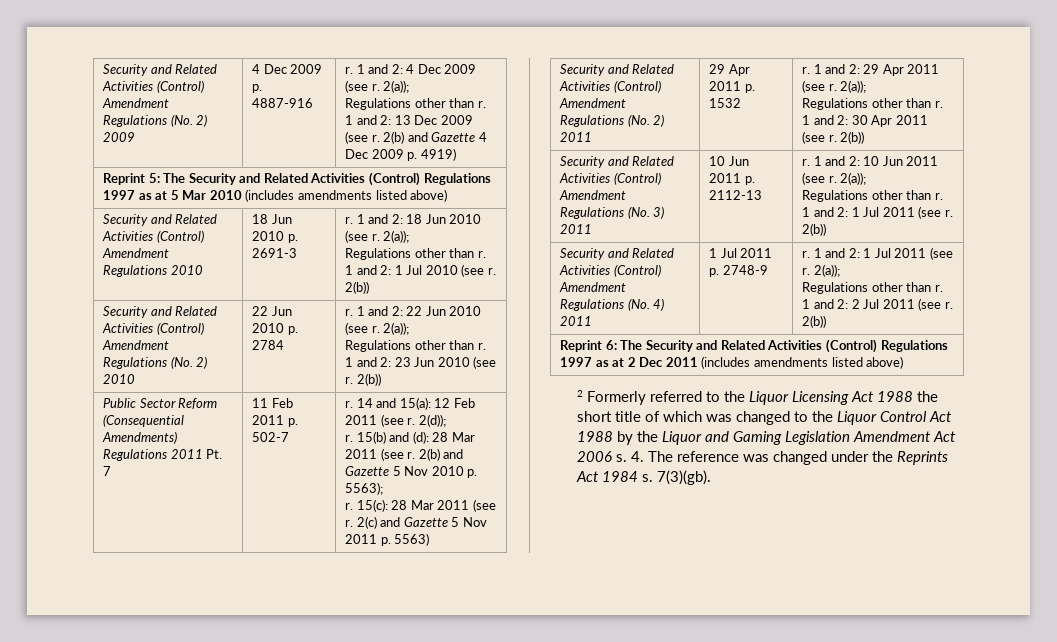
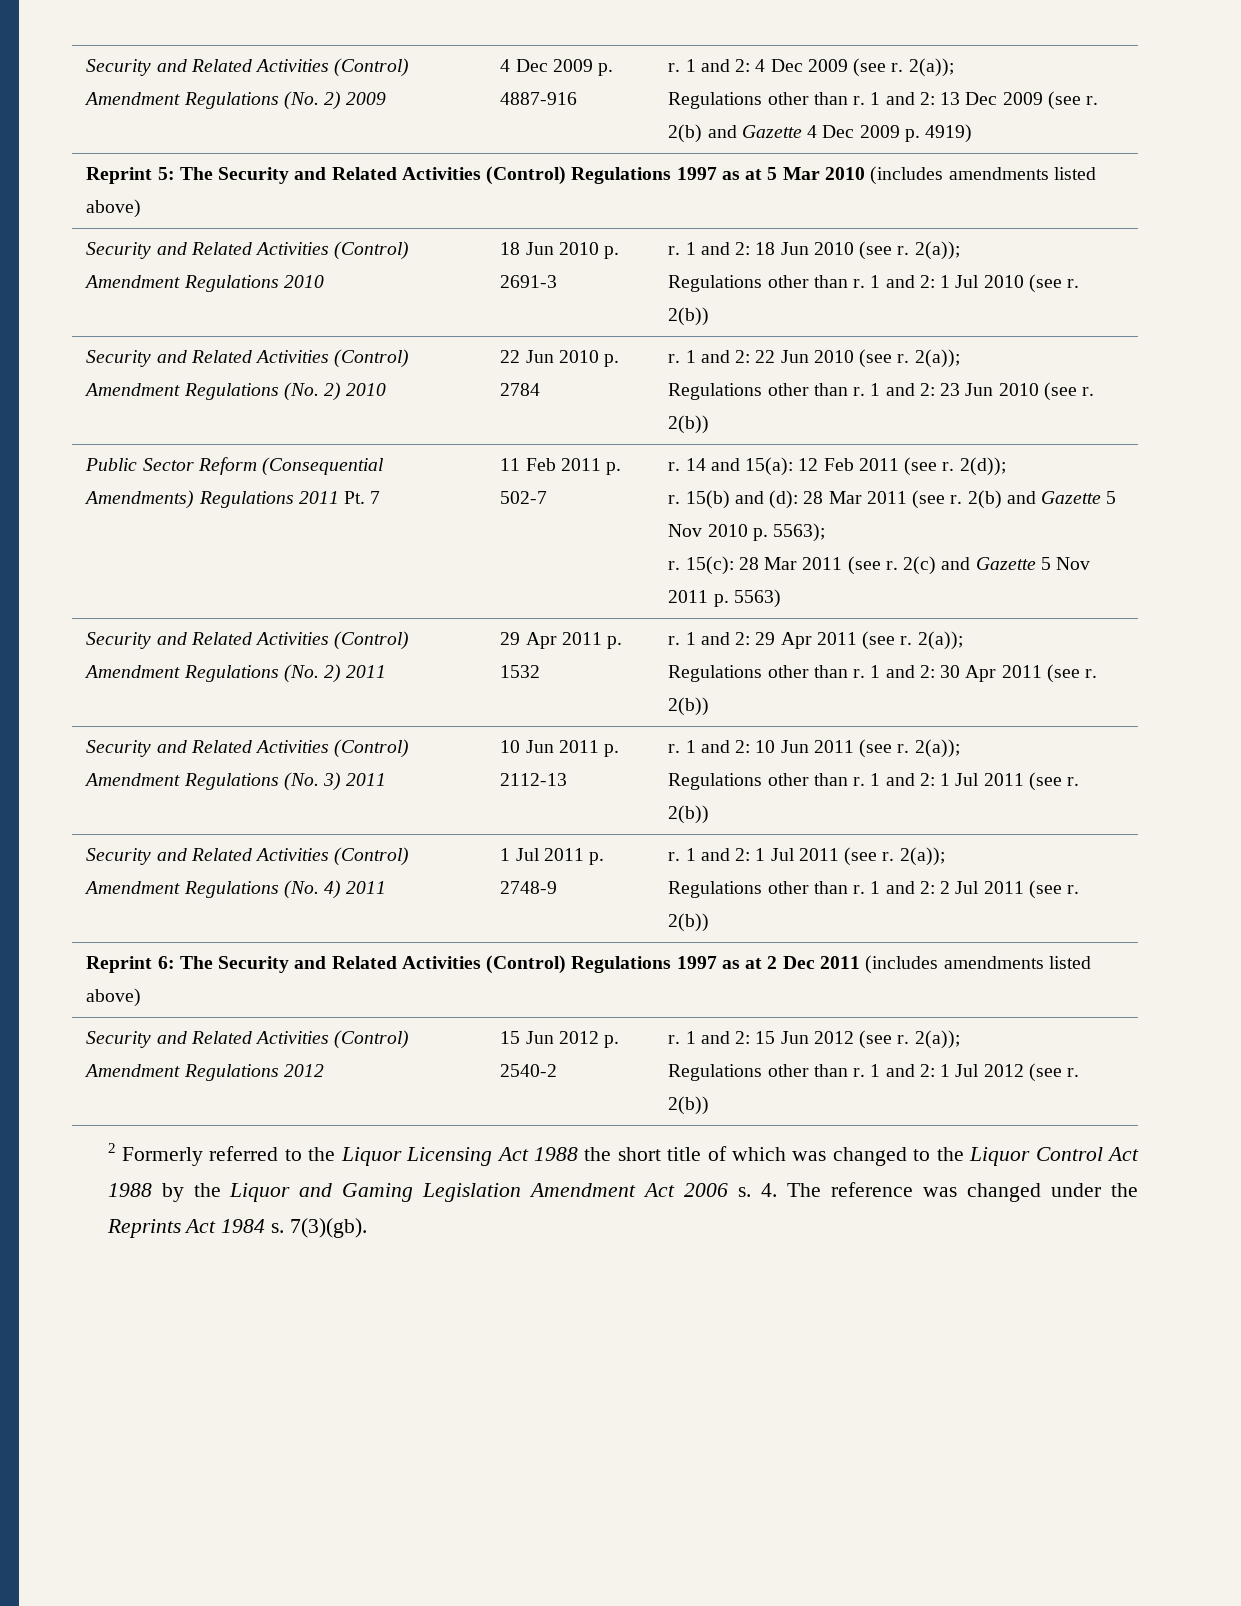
+ Security and Related Activities (Control) Amendment Regulations 2012 | 15 Jun 2012 p. 2540-2 | r. 1 and 2: 15 Jun 2012 (see r. 2(a));
+ Regulations other than r. 1 and 2: 1 Jul 2012 (see r. 2(b))

